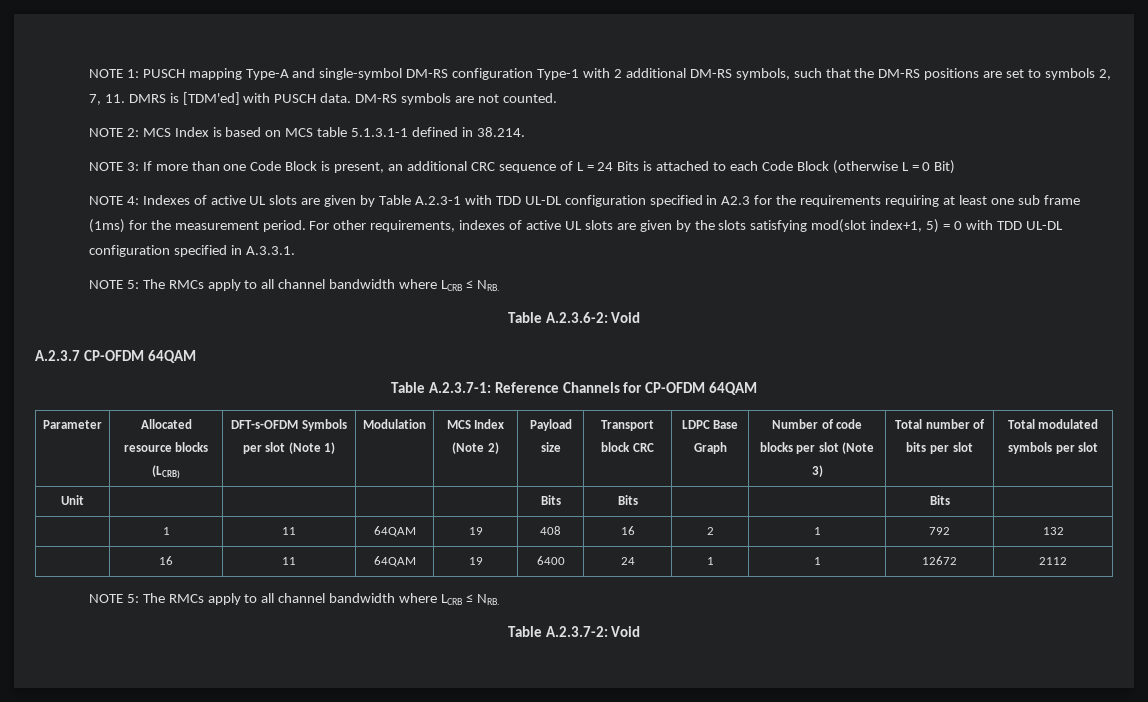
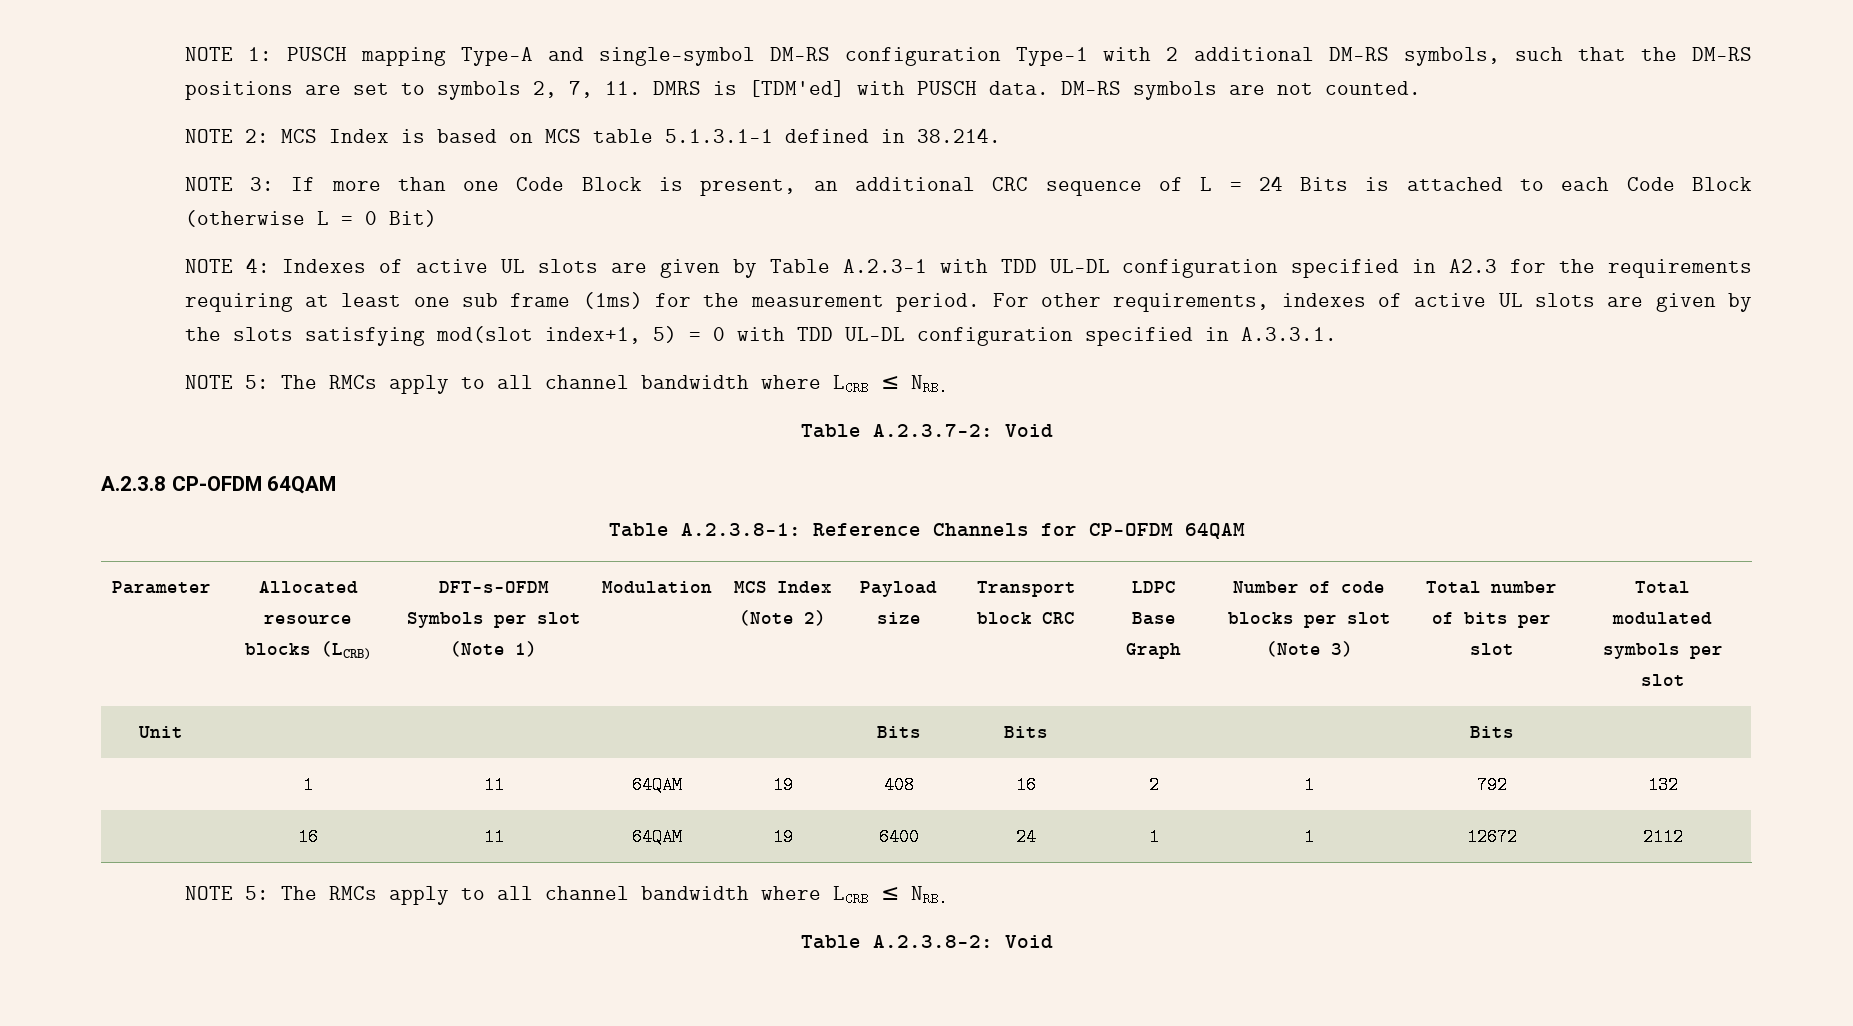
- Table A.2.3.6-2: Void
+ Table A.2.3.7-2: Void
- A.2.3.7 CP-OFDM 64QAM
+ A.2.3.8 CP-OFDM 64QAM
- Table A.2.3.7-1: Reference Channels for CP-OFDM 64QAM
+ Table A.2.3.8-1: Reference Channels for CP-OFDM 64QAM
- Table A.2.3.7-2: Void
+ Table A.2.3.8-2: Void

